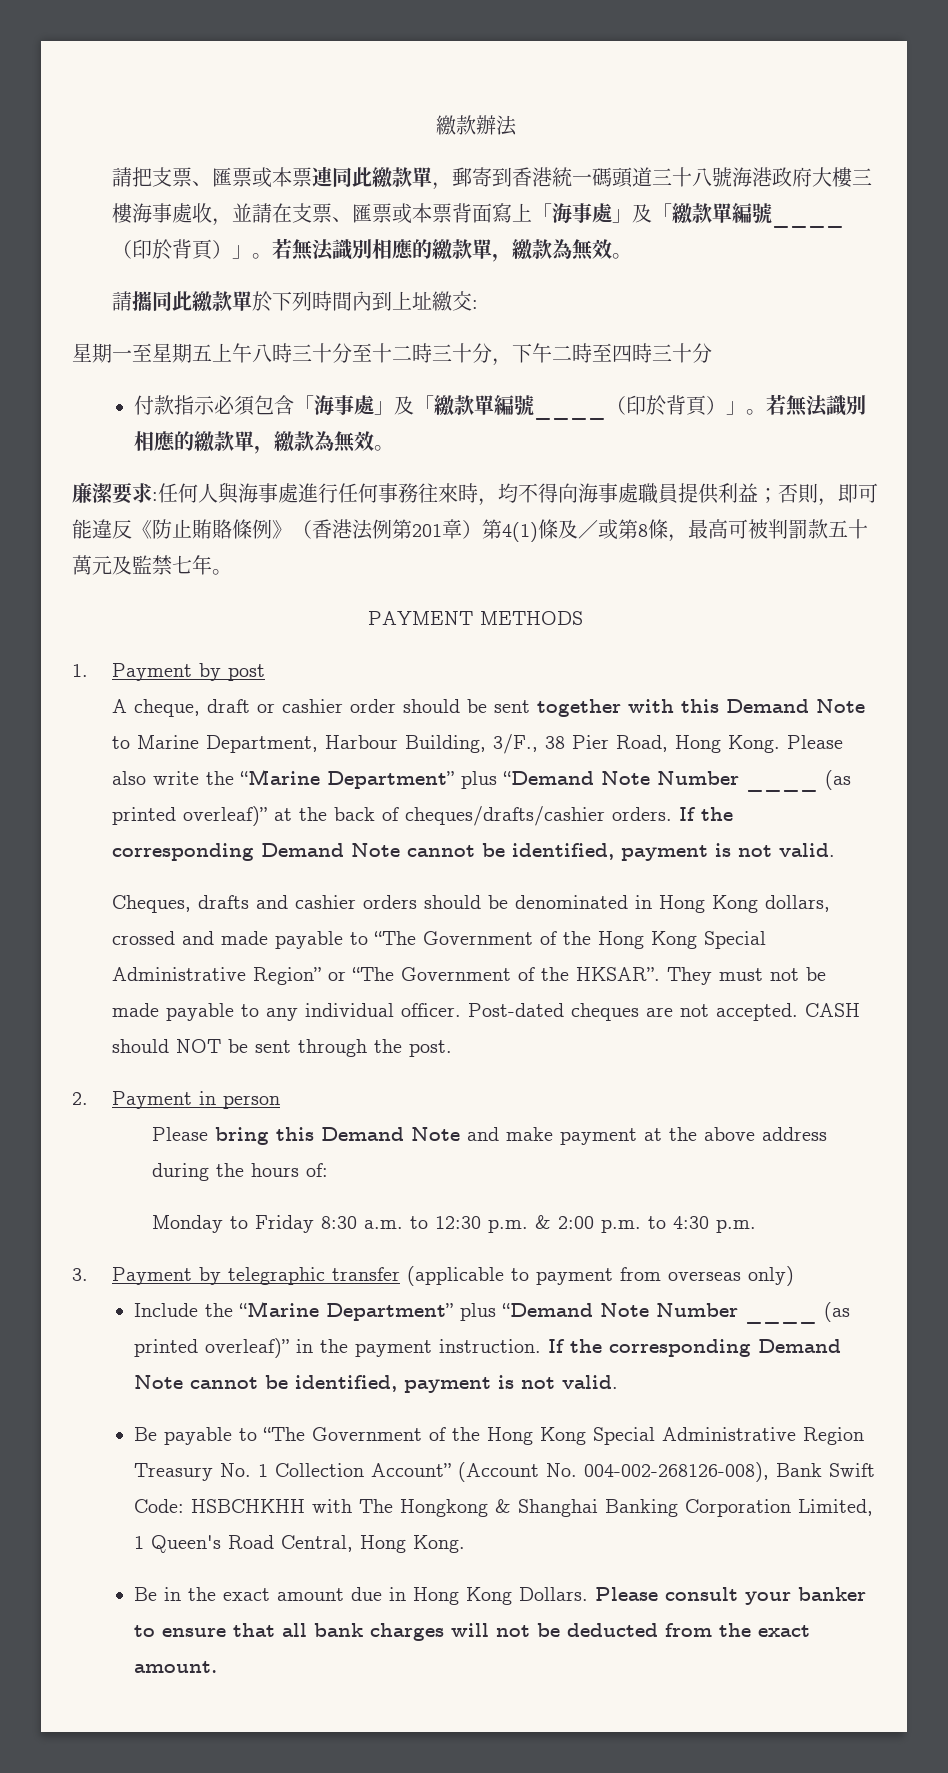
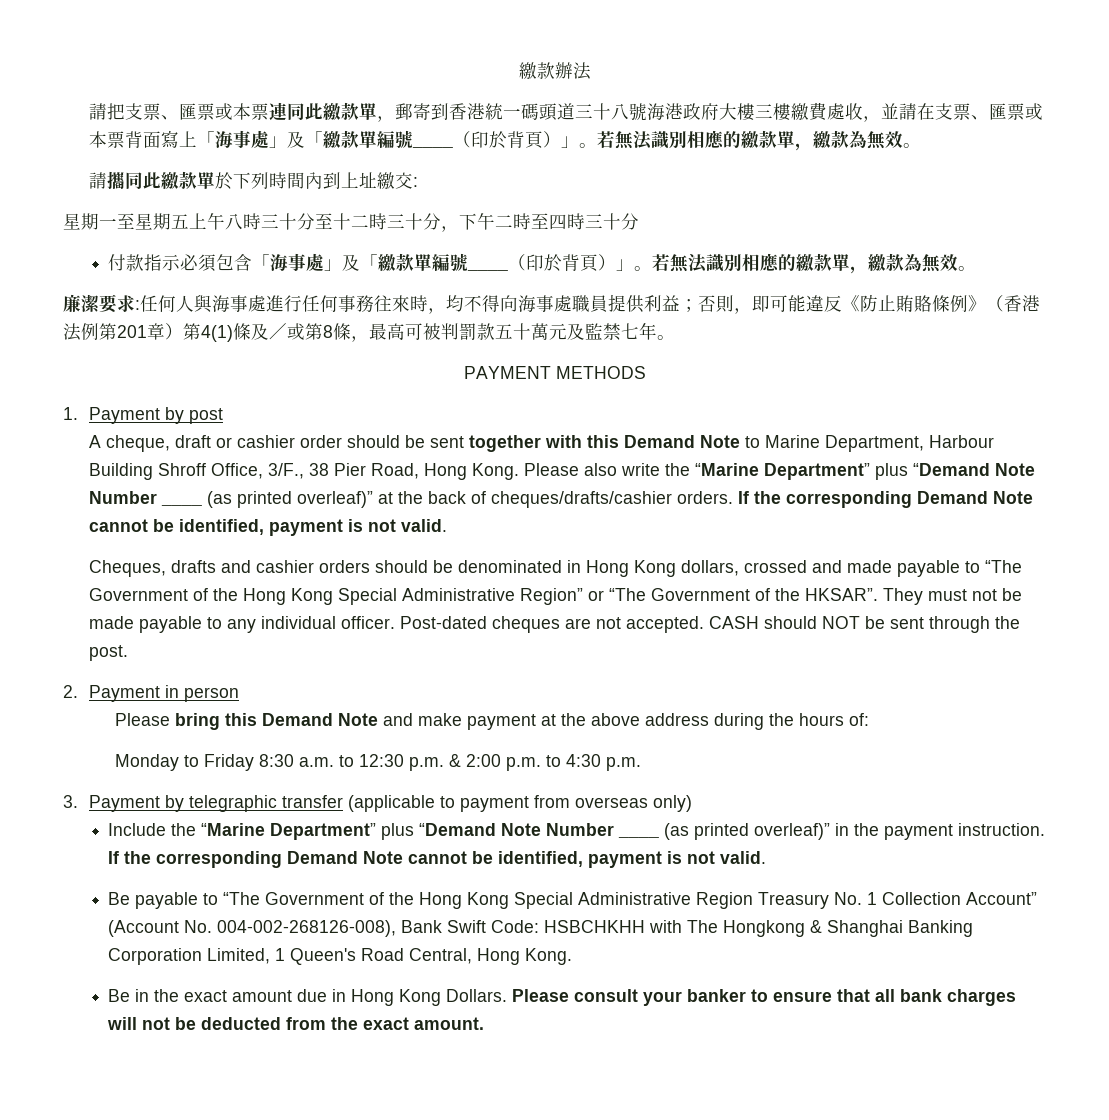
- 請把支票、匯票或本票連同此繳款單，郵寄到香港統一碼頭道三十八號海港政府大樓三樓海事處收，並請在支票、匯票或本票背面寫上「海事處」及「繳款單編號____（印於背頁）」。
+ 請把支票、匯票或本票連同此繳款單，郵寄到香港統一碼頭道三十八號海港政府大樓三樓繳費處收，並請在支票、匯票或本票背面寫上「海事處」及「繳款單編號____（印於背頁）」。
- A cheque, draft or cashier order should be sent together with this Demand Note to Marine Department, Harbour Building, 3/F., 38 Pier Road, Hong Kong.
+ A cheque, draft or cashier order should be sent together with this Demand Note to Marine Department, Harbour Building Shroff Office, 3/F., 38 Pier Road, Hong Kong.

